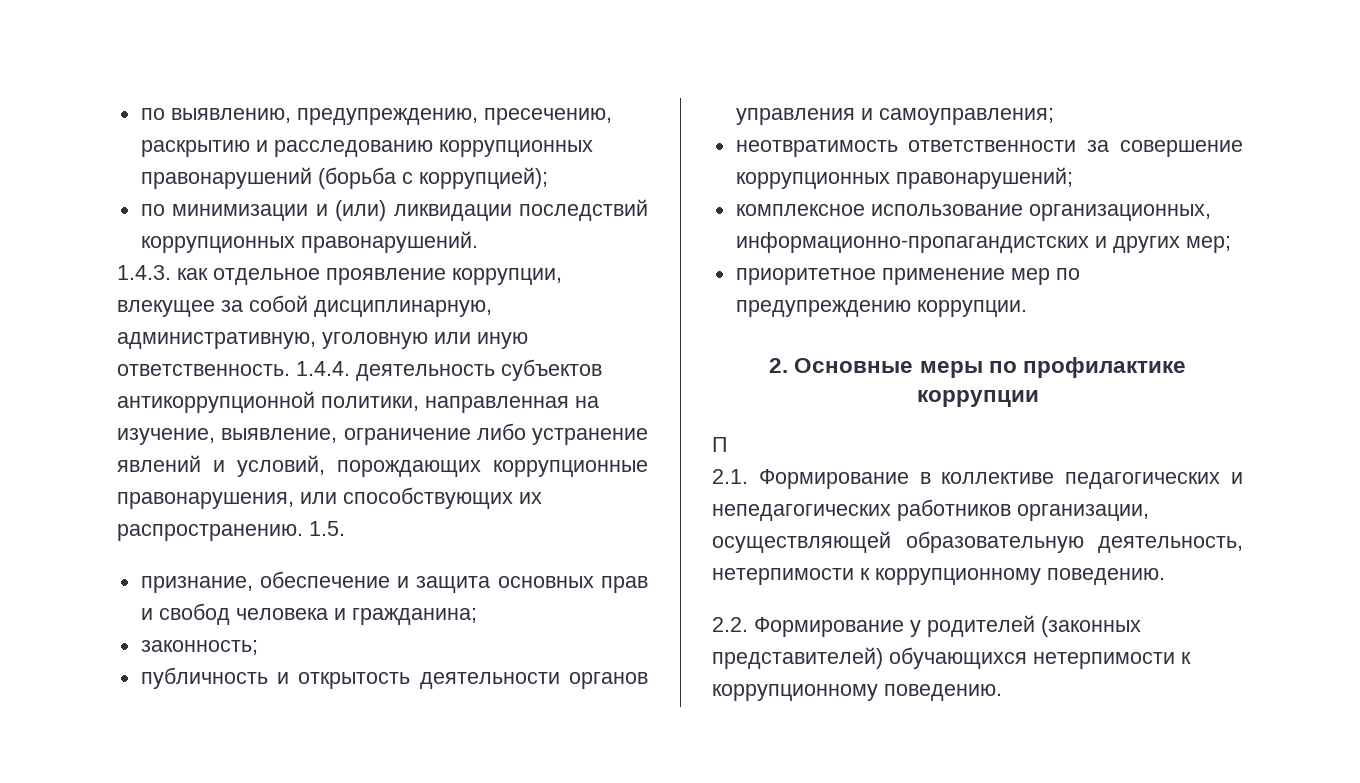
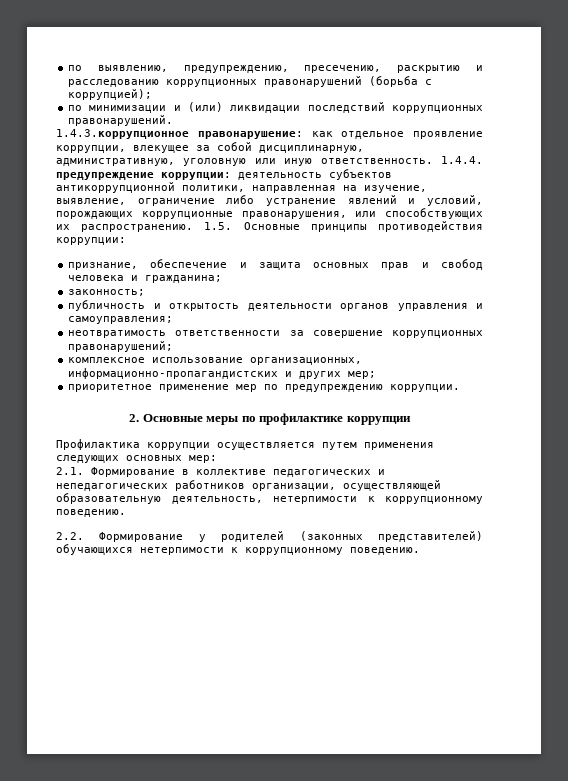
- 1.4.3. как отдельное проявление коррупции, влекущее за собой дисциплинарную, административную, уголовную или иную ответственность.
+ 1.4.3.коррупционное правонарушение: как отдельное проявление коррупции, влекущее за собой дисциплинарную, административную, уголовную или иную ответственность.
- 1.4.4. деятельность субъектов антикоррупционной политики, направленная на изучение, выявление, ограничение либо устранение явлений и условий, порождающих коррупционные правонарушения, или способствующих их распространению.
+ 1.4.4. предупреждение коррупции: деятельность субъектов антикоррупционной политики, направленная на изучение, выявление, ограничение либо устранение явлений и условий, порождающих коррупционные правонарушения, или способствующих их распространению.
- 1.5.
+ 1.5. Основные принципы противодействия коррупции:
- П
+ Профилактика коррупции осуществляется путем применения следующих основных мер:

